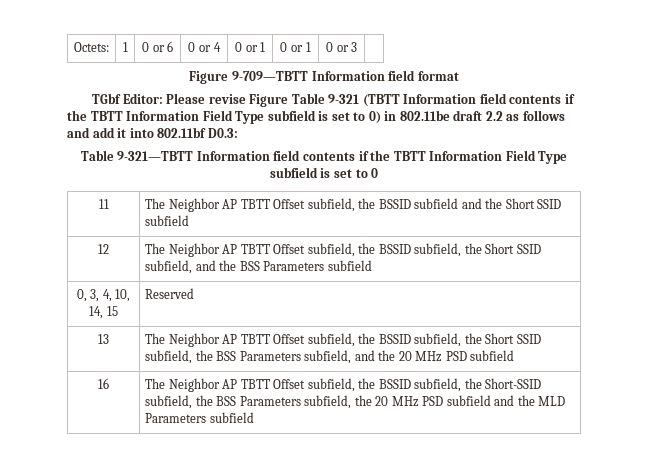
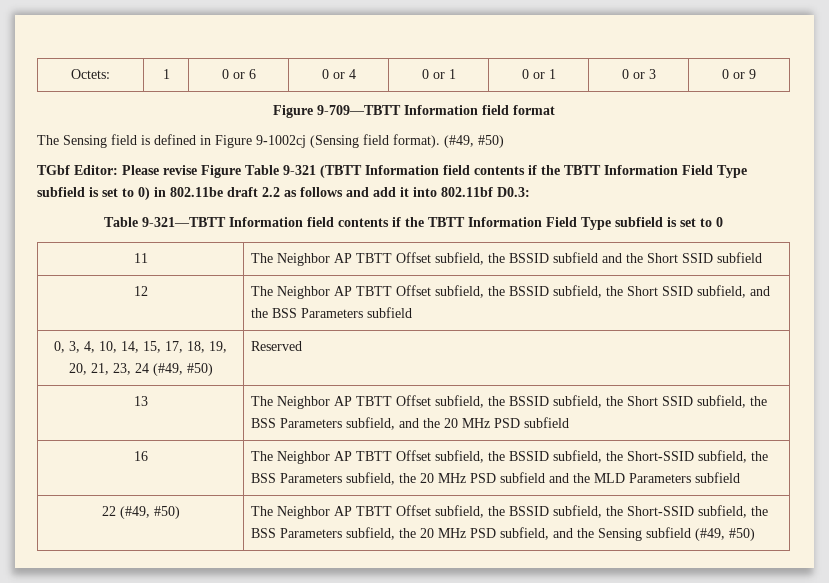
- Octets: | 1 | 0 or 6 | 0 or 4 | 0 or 1 | 0 or 1 | 0 or 3 |
+ Octets: | 1 | 0 or 6 | 0 or 4 | 0 or 1 | 0 or 1 | 0 or 3 | 0 or 9
+ The Sensing field is defined in Figure 9-1002cj (Sensing field format). (#49, #50)
- 0, 3, 4, 10, 14, 15 | Reserved
+ 0, 3, 4, 10, 14, 15, 17, 18, 19, 20, 21, 23, 24 (#49, #50) | Reserved
+ 22 (#49, #50) | The Neighbor AP TBTT Offset subfield, the BSSID subfield, the Short-SSID subfield, the BSS Parameters subfield, the 20 MHz PSD subfield, and the Sensing subfield (#49, #50)

